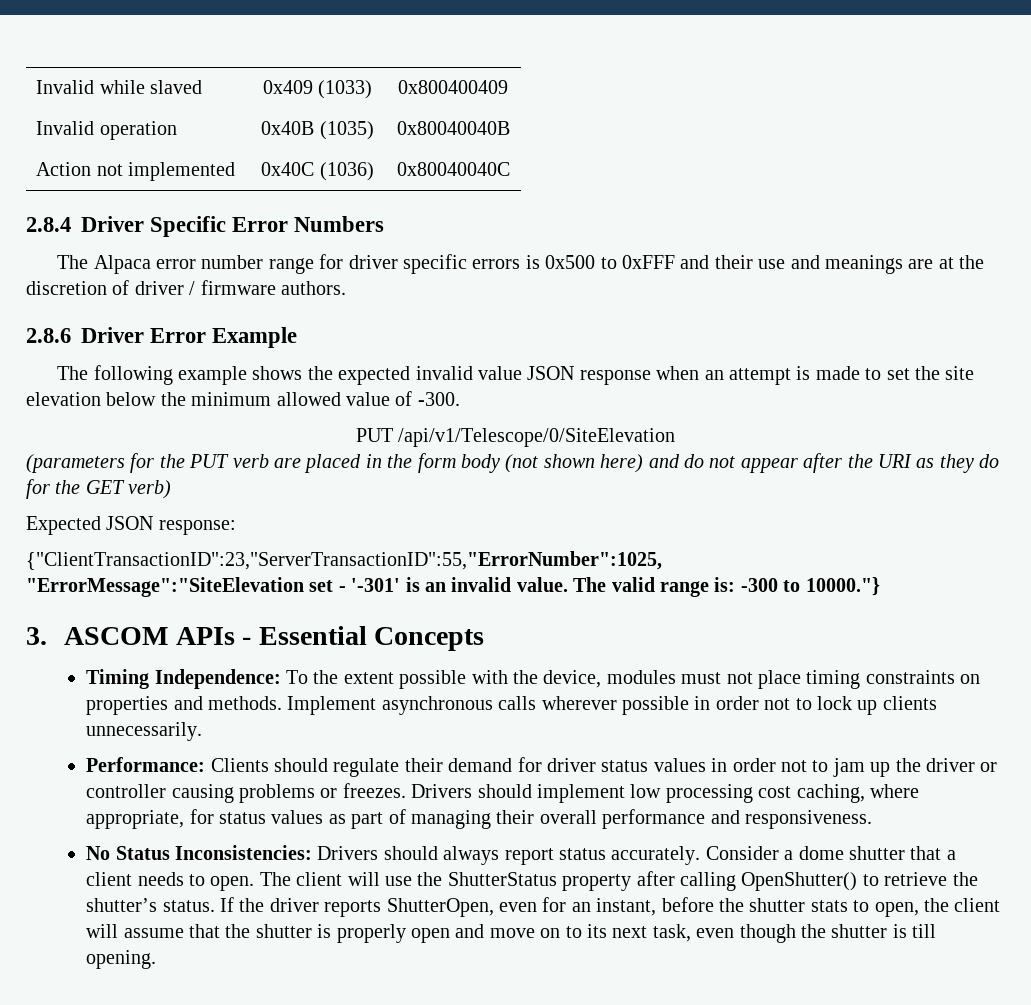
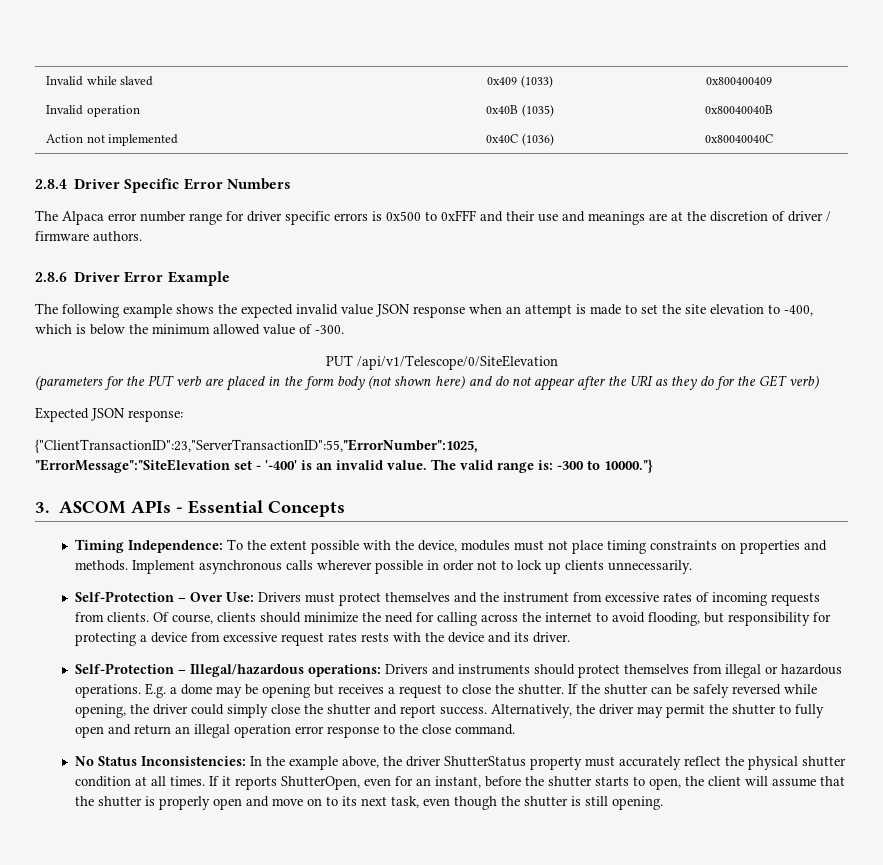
- The following example shows the expected invalid value JSON response when an attempt is made to set the site elevation below the minimum allowed value of -300.
+ The following example shows the expected invalid value JSON response when an attempt is made to set the site elevation to -400, which is below the minimum allowed value of -300.
- "ErrorMessage":"SiteElevation set - '-301' is an invalid value.
+ "ErrorMessage":"SiteElevation set - '-400' is an invalid value.
- Performance: Clients should regulate their demand for driver status values in order not to jam up the driver or controller causing problems or freezes. Drivers should implement low processing cost caching, where appropriate, for status values as part of managing their overall performance and responsiveness.
- No Status Inconsistencies: Drivers should always report status accurately. Consider a dome shutter that a client needs to open. The client will use the ShutterStatus property after calling OpenShutter() to retrieve the shutter’s status. If the driver reports ShutterOpen, even for an instant, before the shutter stats to open, the client will assume that the shutter is properly open and move on to its next task, even though the shutter is till opening.
+ Self-Protection – Over Use: Drivers must protect themselves and the instrument from excessive rates of incoming requests from clients. Of course, clients should minimize the need for calling across the internet to avoid flooding, but responsibility for protecting a device from excessive request rates rests with the device and its driver.
+ Self-Protection – Illegal/hazardous operations: Drivers and instruments should protect themselves from illegal or hazardous operations. E.g. a dome may be opening but receives a request to close the shutter. If the shutter can be safely reversed while opening, the driver could simply close the shutter and report success. Alternatively, the driver may permit the shutter to fully open and return an illegal operation error response to the close command.
+ No Status Inconsistencies: In the example above, the driver ShutterStatus property must accurately reflect the physical shutter condition at all times. If it reports ShutterOpen, even for an instant, before the shutter starts to open, the client will assume that the shutter is properly open and move on to its next task, even though the shutter is still opening.

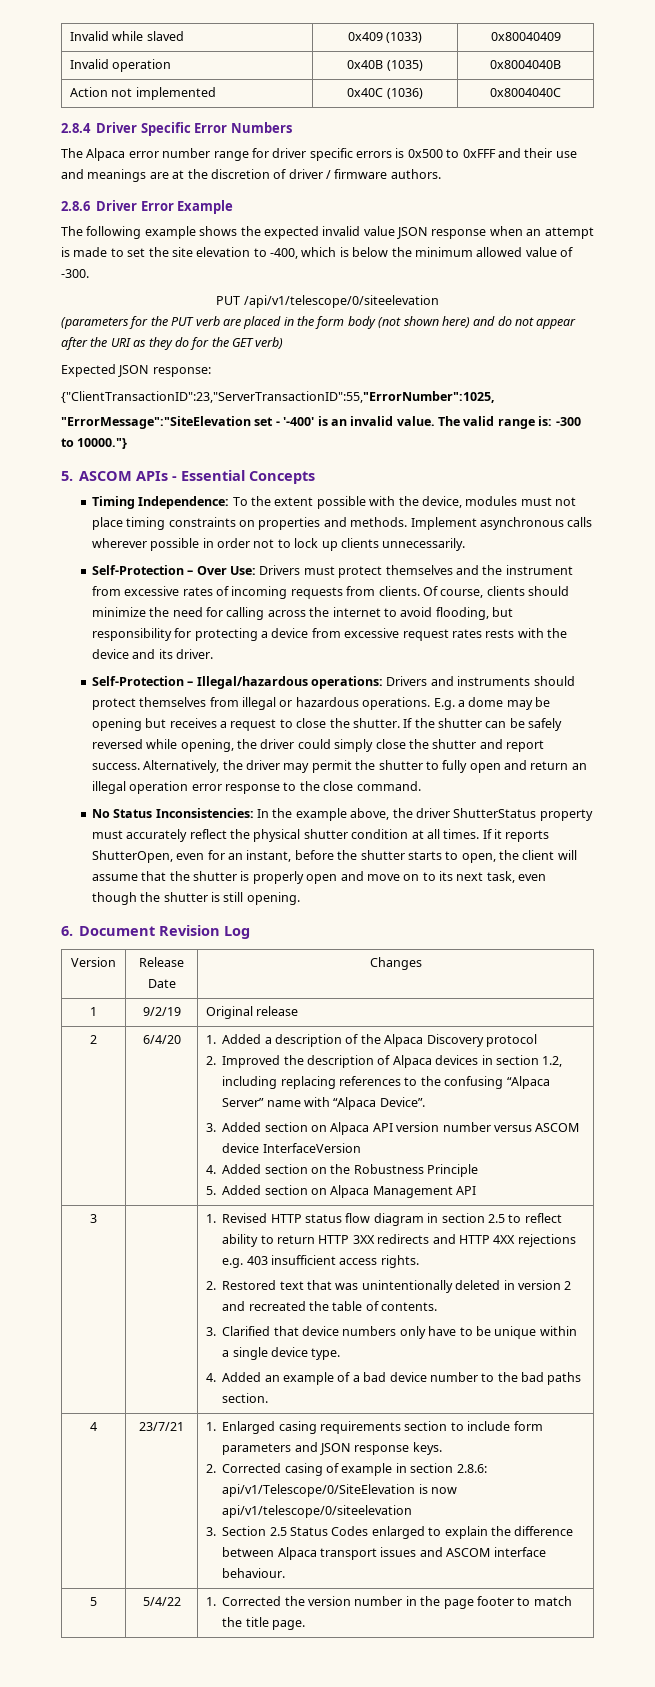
- Invalid while slaved | 0x409 (1033) | 0x800400409
+ Invalid while slaved | 0x409 (1033) | 0x80040409
- Invalid operation | 0x40B (1035) | 0x80040040B
+ Invalid operation | 0x40B (1035) | 0x8004040B
- Action not implemented | 0x40C (1036) | 0x80040040C
+ Action not implemented | 0x40C (1036) | 0x8004040C
- PUT /api/v1/Telescope/0/SiteElevation
+ PUT /api/v1/telescope/0/siteelevation
- 3. ASCOM APIs - Essential Concepts
+ 5. ASCOM APIs - Essential Concepts
+ 6. Document Revision Log
+ Version | Release Date | Changes
+ 1 | 9/2/19 | Original release
+ 2 | 6/4/20 | 1. Added a description of the Alpaca Discovery protocol
+ 2. Improved the description of Alpaca devices in section 1.2, including replacing references to the confusing “Alpaca Server” name with “Alpaca Device”.
+ 3. Added section on Alpaca API version number versus ASCOM device InterfaceVersion
+ 4. Added section on the Robustness Principle
+ 5. Added section on Alpaca Management API
+ 3 | | 1. Revised HTTP status flow diagram in section 2.5 to reflect ability to return HTTP 3XX redirects and HTTP 4XX rejections e.g. 403 insufficient access rights.
+ 2. Restored text that was unintentionally deleted in version 2 and recreated the table of contents.
+ 3. Clarified that device numbers only have to be unique within a single device type.
+ 4. Added an example of a bad device number to the bad paths section.
+ 4 | 23/7/21 | 1. Enlarged casing requirements section to include form parameters and JSON response keys.
+ 2. Corrected casing of example in section 2.8.6: api/v1/Telescope/0/SiteElevation is now api/v1/telescope/0/siteelevation
+ 3. Section 2.5 Status Codes enlarged to explain the difference between Alpaca transport issues and ASCOM interface behaviour.
+ 5 | 5/4/22 | 1. Corrected the version number in the page footer to match the title page.

